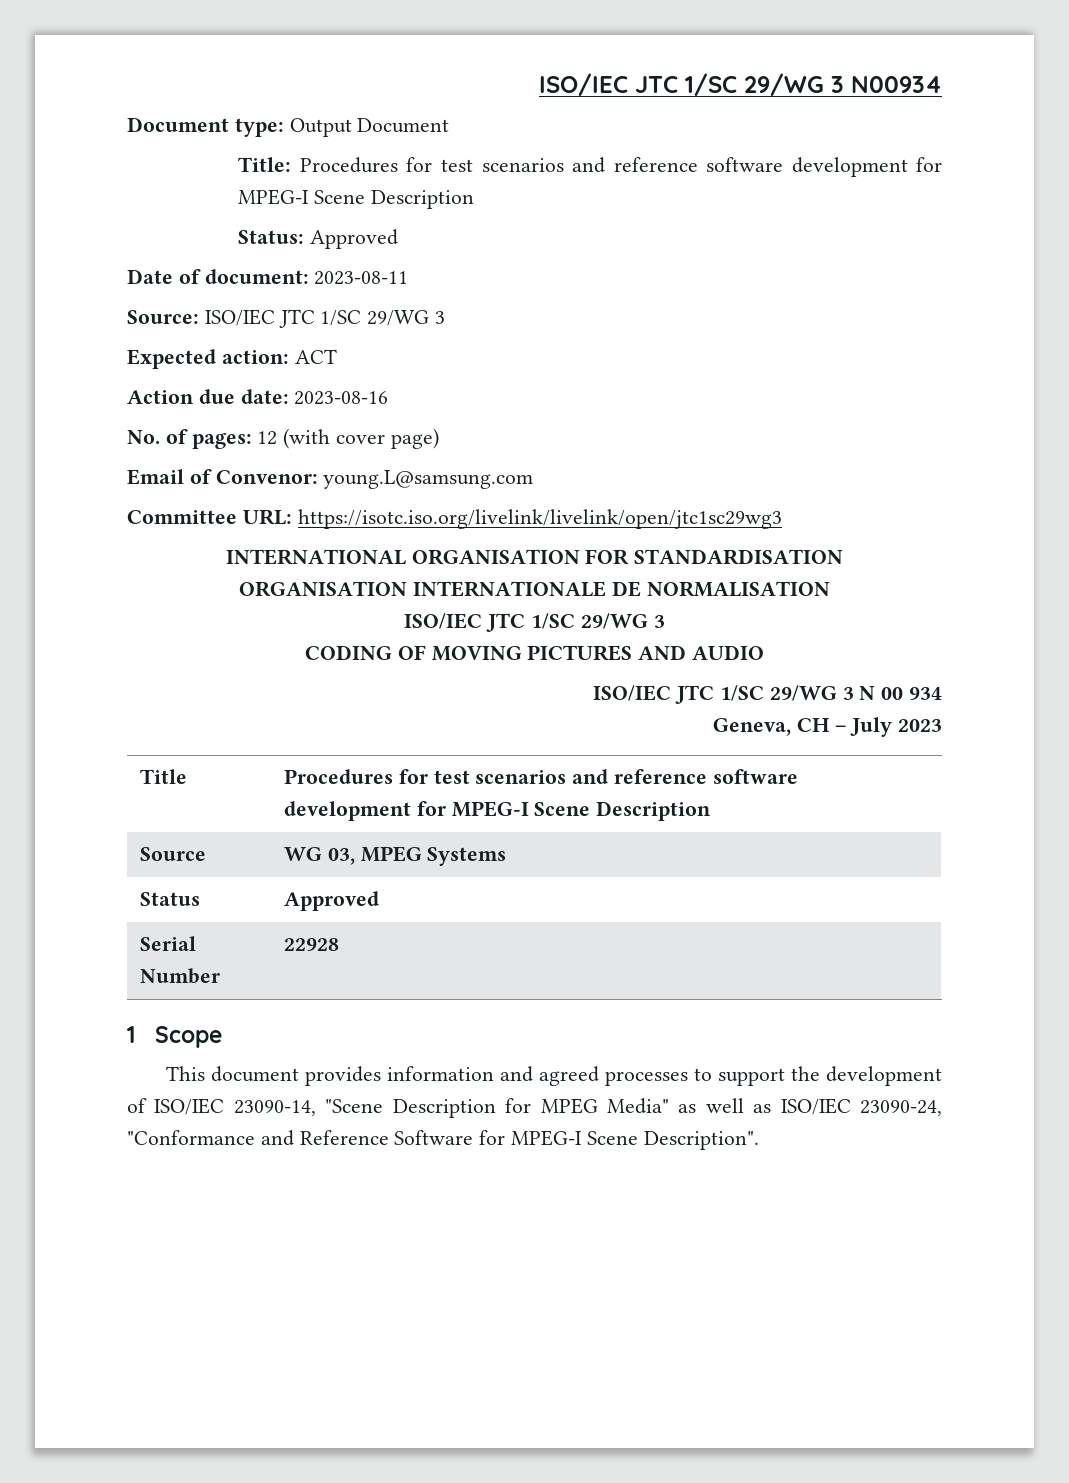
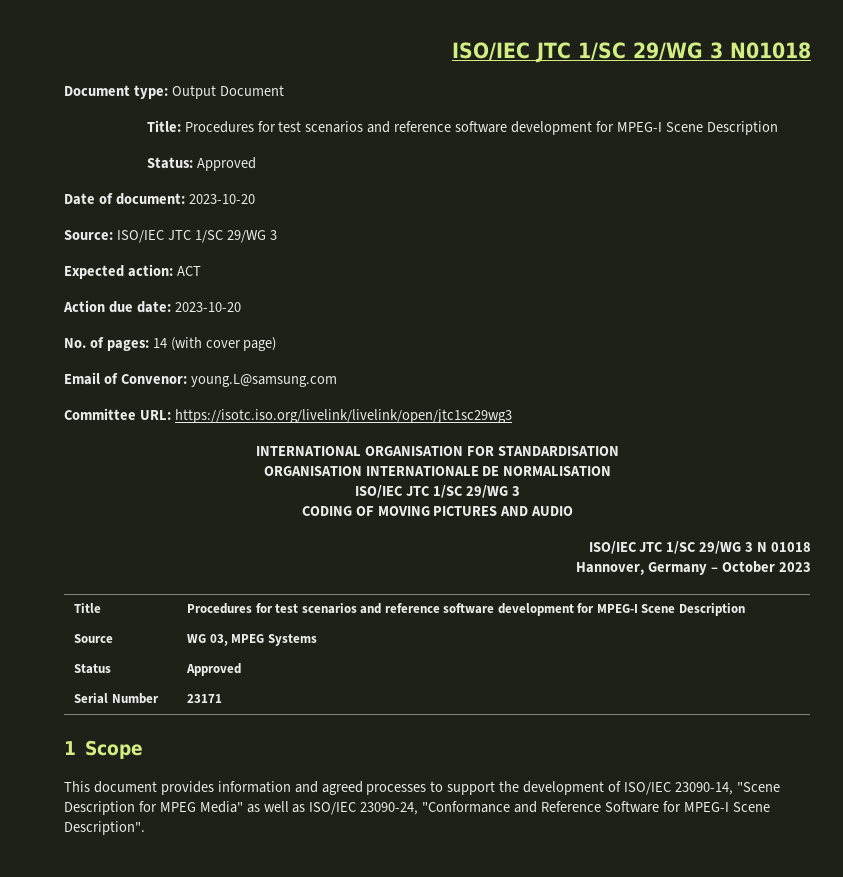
- ISO/IEC JTC 1/SC 29/WG 3 N00934
+ ISO/IEC JTC 1/SC 29/WG 3 N01018
- Date of document: 2023-08-11
+ Date of document: 2023-10-20
- Action due date: 2023-08-16
+ Action due date: 2023-10-20
- No. of pages: 12 (with cover page)
+ No. of pages: 14 (with cover page)
- ISO/IEC JTC 1/SC 29/WG 3 N 00 934
- Geneva, CH – July 2023
+ ISO/IEC JTC 1/SC 29/WG 3 N 01018
+ Hannover, Germany – October 2023
- Serial Number | 22928
+ Serial Number | 23171

